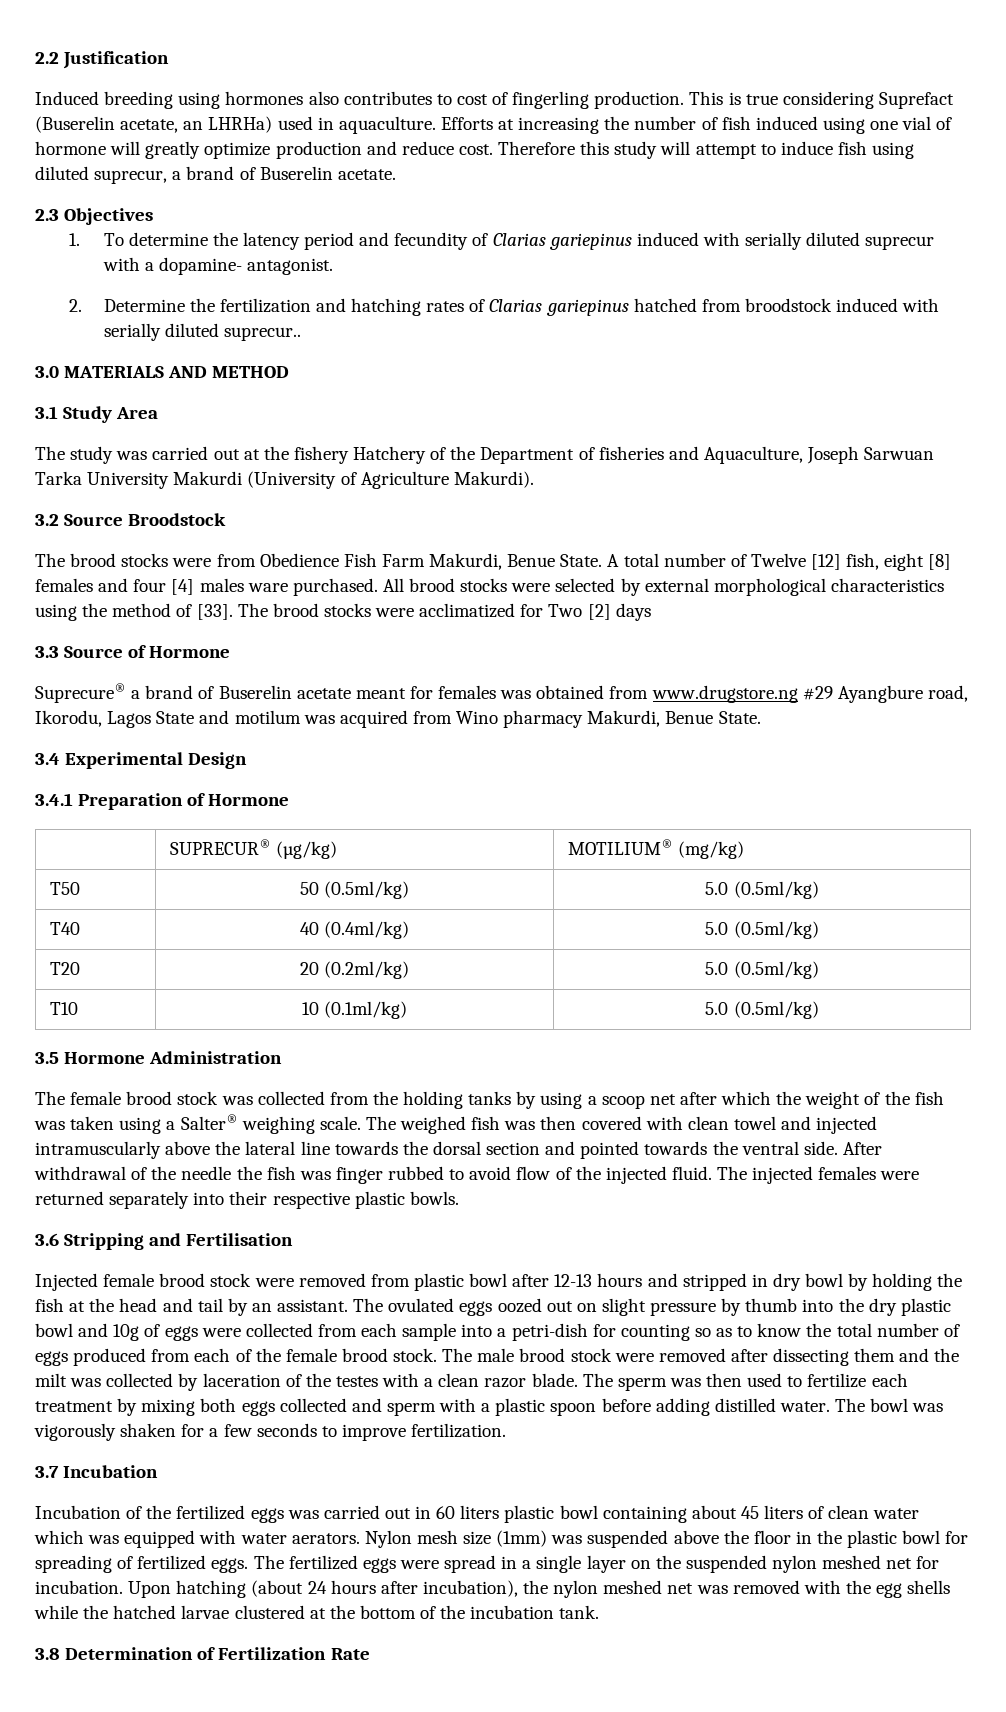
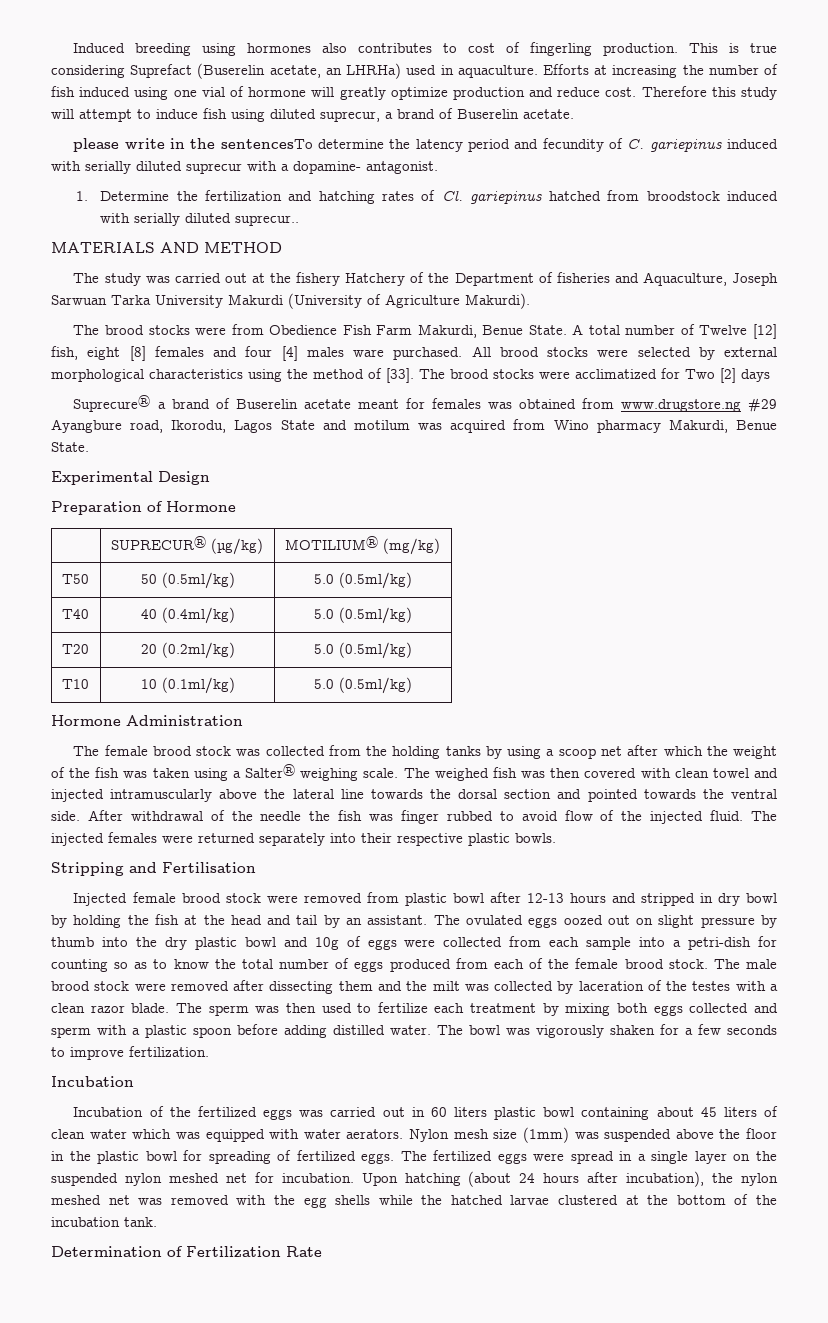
- 2.2 Justification
- 2.3 Objectives
- 1. To determine the latency period and fecundity of Clarias gariepinus induced with serially diluted suprecur with a dopamine- antagonist.
+ please write in the sentencesTo determine the latency period and fecundity of C. gariepinus induced with serially diluted suprecur with a dopamine- antagonist.
- 2. Determine the fertilization and hatching rates of Clarias gariepinus hatched from broodstock induced with serially diluted suprecur..
+ 1. Determine the fertilization and hatching rates of Cl. gariepinus hatched from broodstock induced with serially diluted suprecur..
- 3.0 MATERIALS AND METHOD
+ MATERIALS AND METHOD
- 3.1 Study Area
- 3.2 Source Broodstock
- 3.3 Source of Hormone
- 3.4 Experimental Design
+ Experimental Design
- 3.4.1 Preparation of Hormone
+ Preparation of Hormone
- 3.5 Hormone Administration
+ Hormone Administration
- 3.6 Stripping and Fertilisation
+ Stripping and Fertilisation
  The bowl was vigorously shaken for a few seconds to improve fertilization.
- 3.7 Incubation
+ Incubation
- 3.8 Determination of Fertilization Rate
+ Determination of Fertilization Rate

